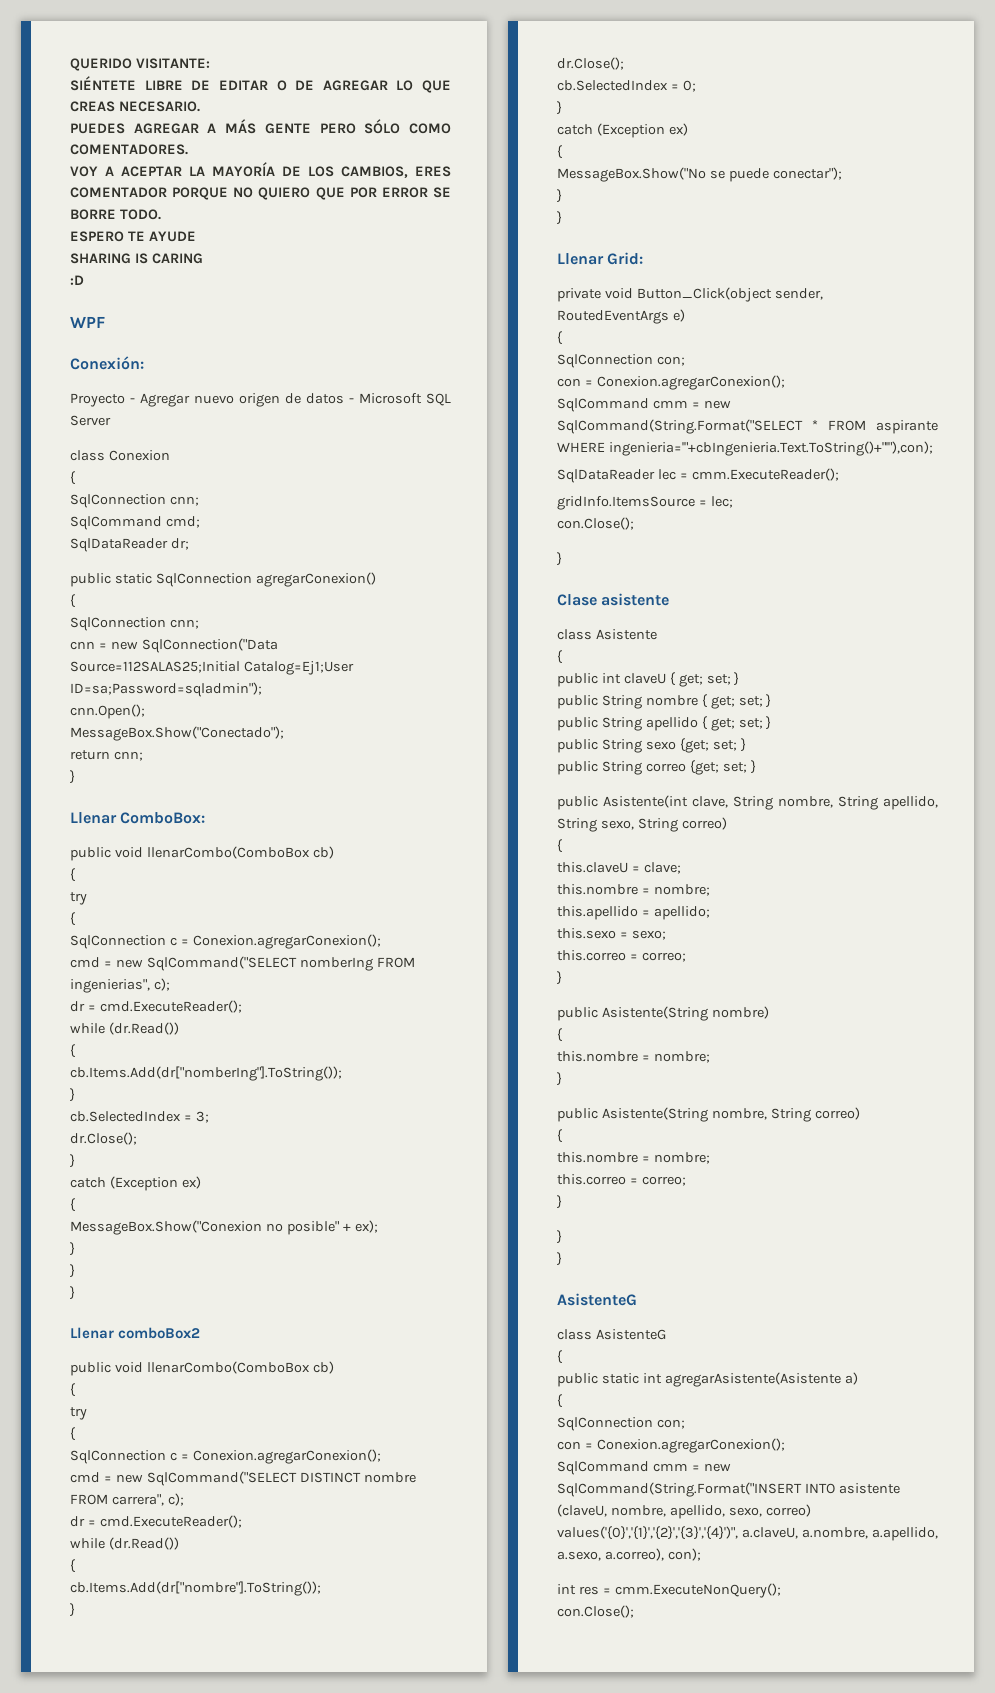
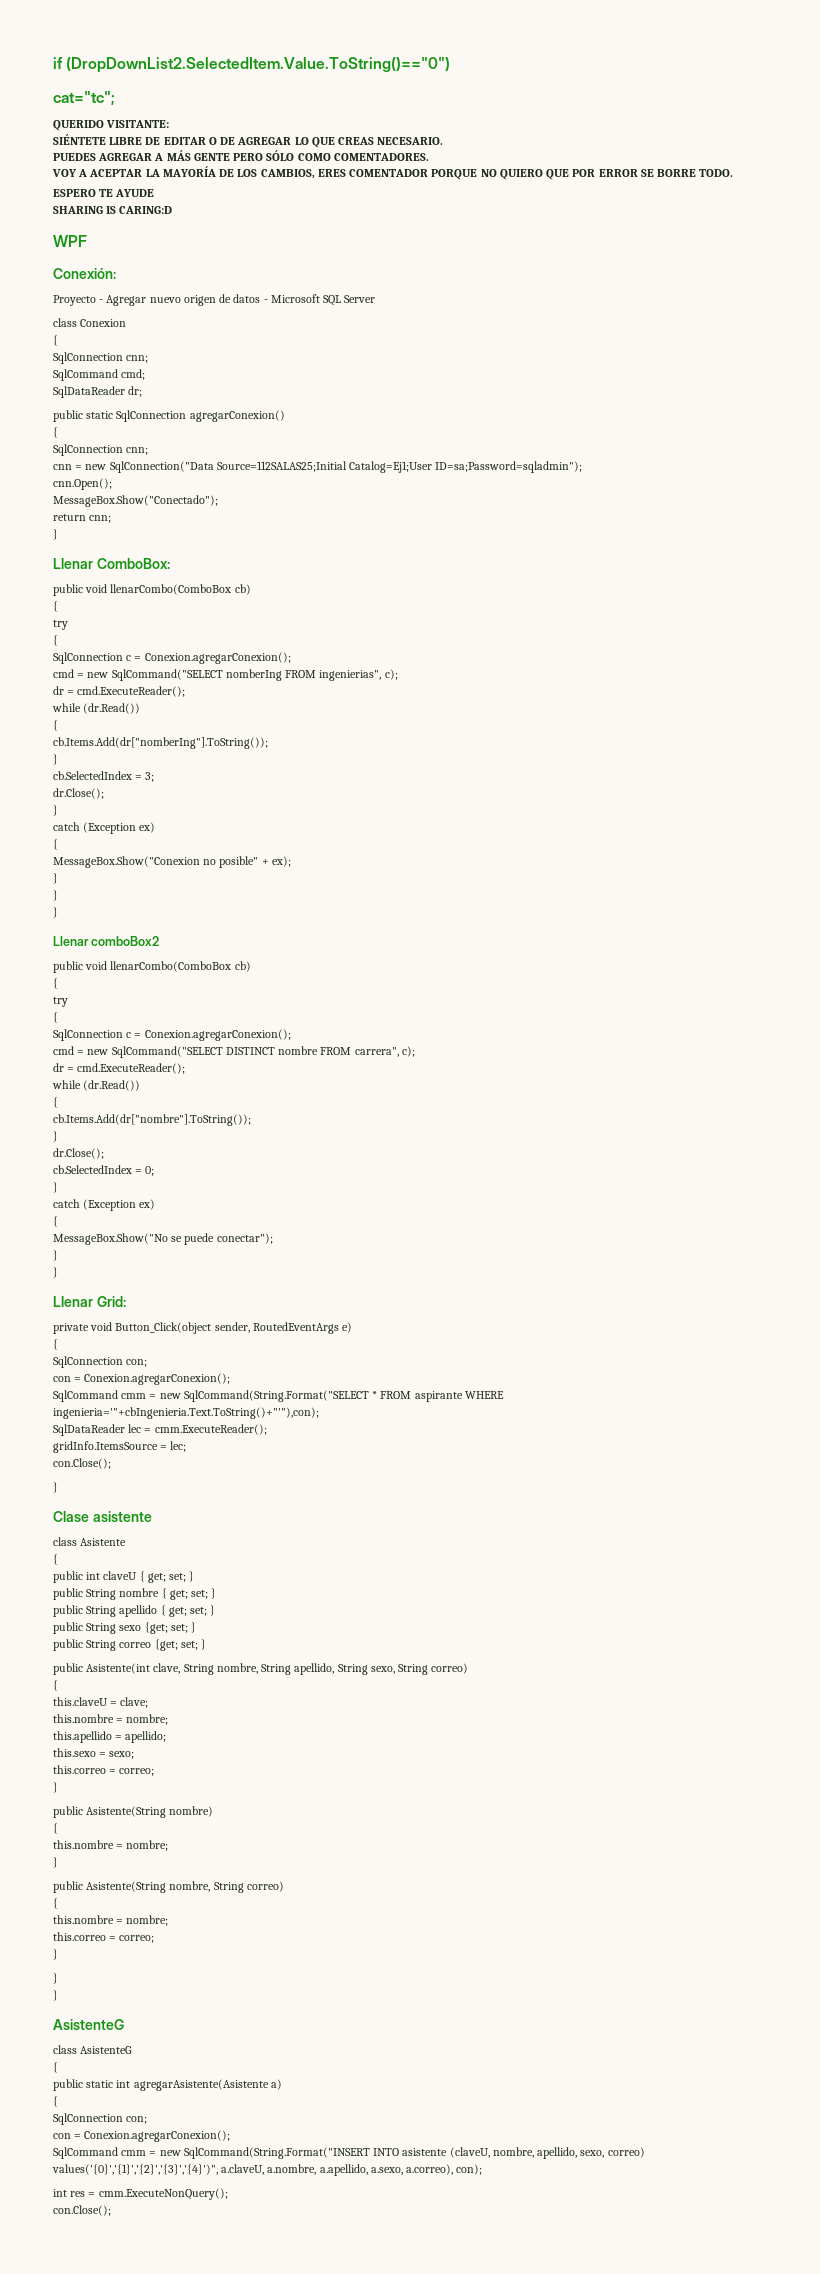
+ if (DropDownList2.SelectedItem.Value.ToString()=="0")
+ cat="tc";
- SHARING IS CARING
- :D
+ SHARING IS CARING:D

